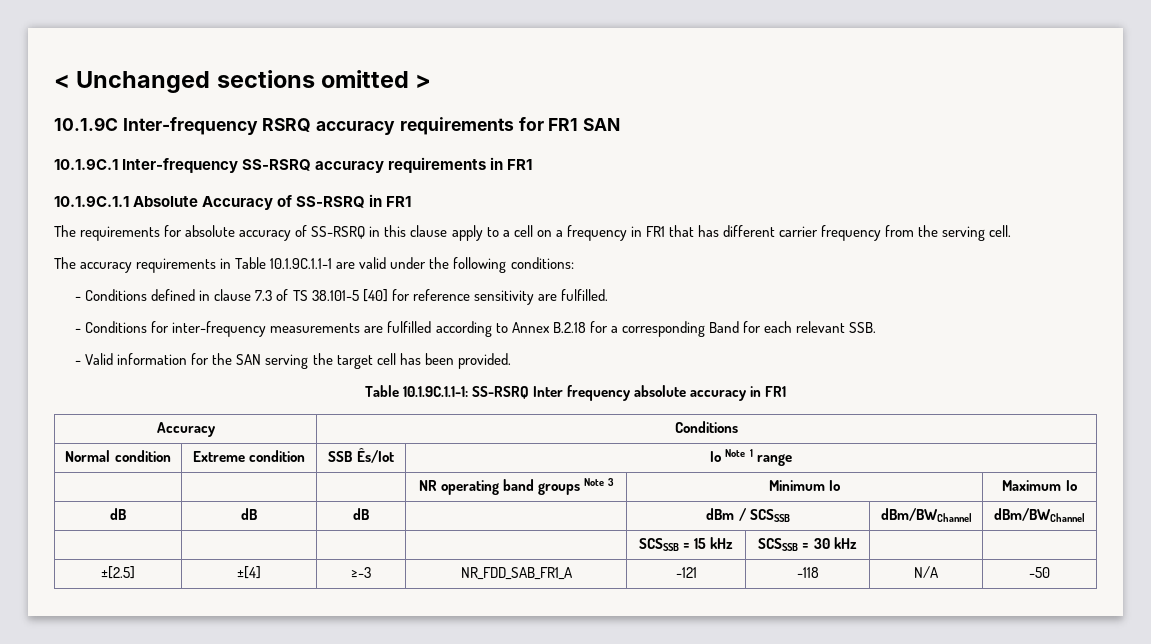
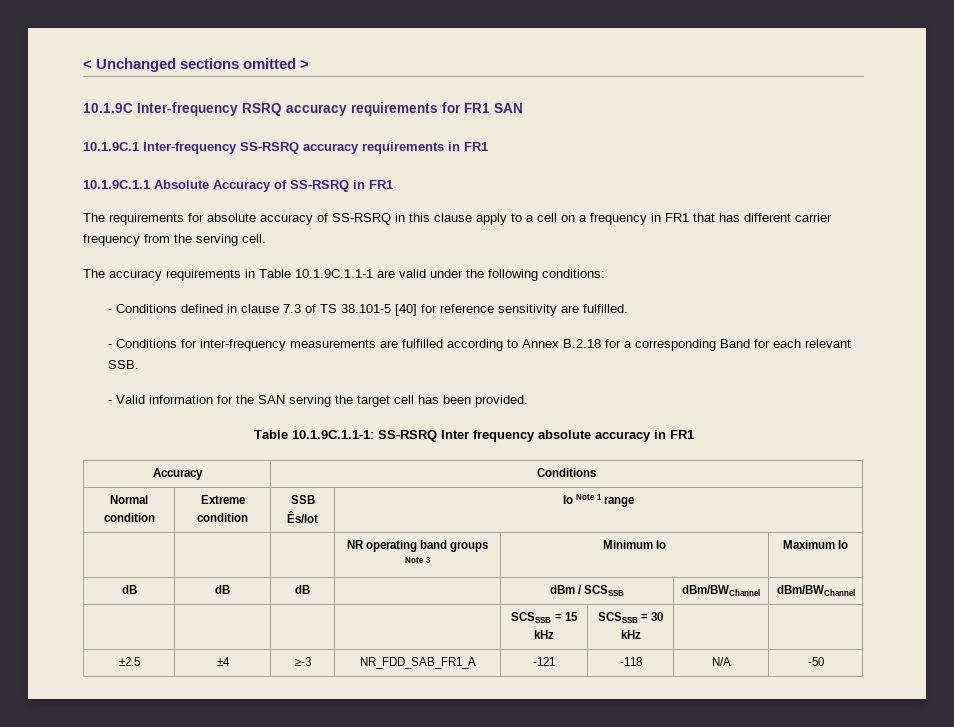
- ±[2.5] | ±[4] | ≥-3 | NR_FDD_SAB_FR1_A | -121 | -118 | N/A | -50
+ ±2.5 | ±4 | ≥-3 | NR_FDD_SAB_FR1_A | -121 | -118 | N/A | -50

